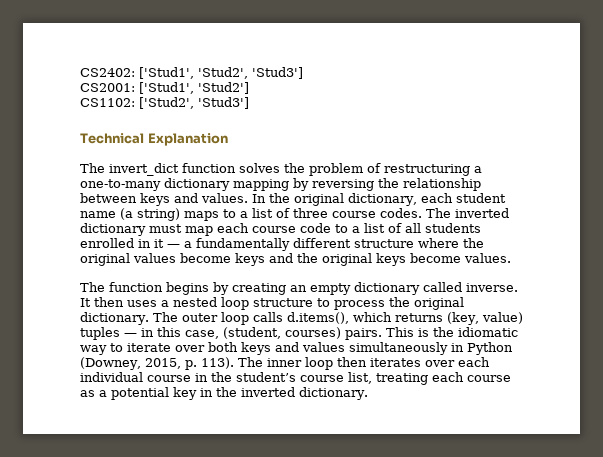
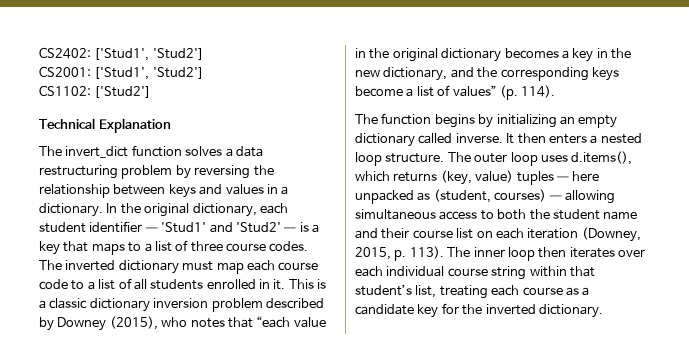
- CS2402: ['Stud1', 'Stud2', 'Stud3']
+ CS2402: ['Stud1', 'Stud2']
- CS1102: ['Stud2', 'Stud3']
+ CS1102: ['Stud2']
- The invert_dict function solves the problem of restructuring a one-to-many dictionary mapping by reversing the relationship between keys and values.
+ The invert_dict function solves a data restructuring problem by reversing the relationship between keys and values in a dictionary.
- In the original dictionary, each student name (a string) maps to a list of three course codes.
+ In the original dictionary, each student identifier — 'Stud1' and 'Stud2' — is a key that maps to a list of three course codes.
- The inverted dictionary must map each course code to a list of all students enrolled in it — a fundamentally different structure where the original values become keys and the original keys become values.
+ The inverted dictionary must map each course code to a list of all students enrolled in it. This is a classic dictionary inversion problem described by Downey (2015), who notes that “each value in the original dictionary becomes a key in the new dictionary, and the corresponding keys become a list of values” (p. 114).
- The function begins by creating an empty dictionary called inverse.
+ The function begins by initializing an empty dictionary called inverse.
- It then uses a nested loop structure to process the original dictionary.
+ It then enters a nested loop structure.
- The outer loop calls d.items(), which returns (key, value) tuples — in this case, (student, courses) pairs. This is the idiomatic way to iterate over both keys and values simultaneously in Python (Downey, 2015, p. 113).
+ The outer loop uses d.items(), which returns (key, value) tuples — here unpacked as (student, courses) — allowing simultaneous access to both the student name and their course list on each iteration (Downey, 2015, p. 113).
- The inner loop then iterates over each individual course in the student’s course list, treating each course as a potential key in the inverted dictionary.
+ The inner loop then iterates over each individual course string within that student’s list, treating each course as a candidate key for the inverted dictionary.

